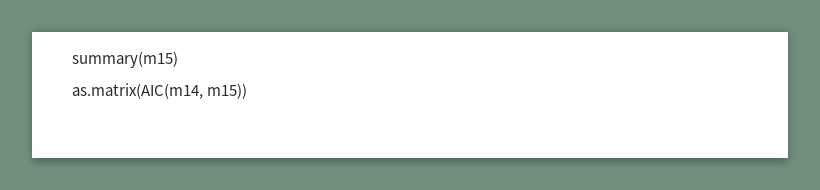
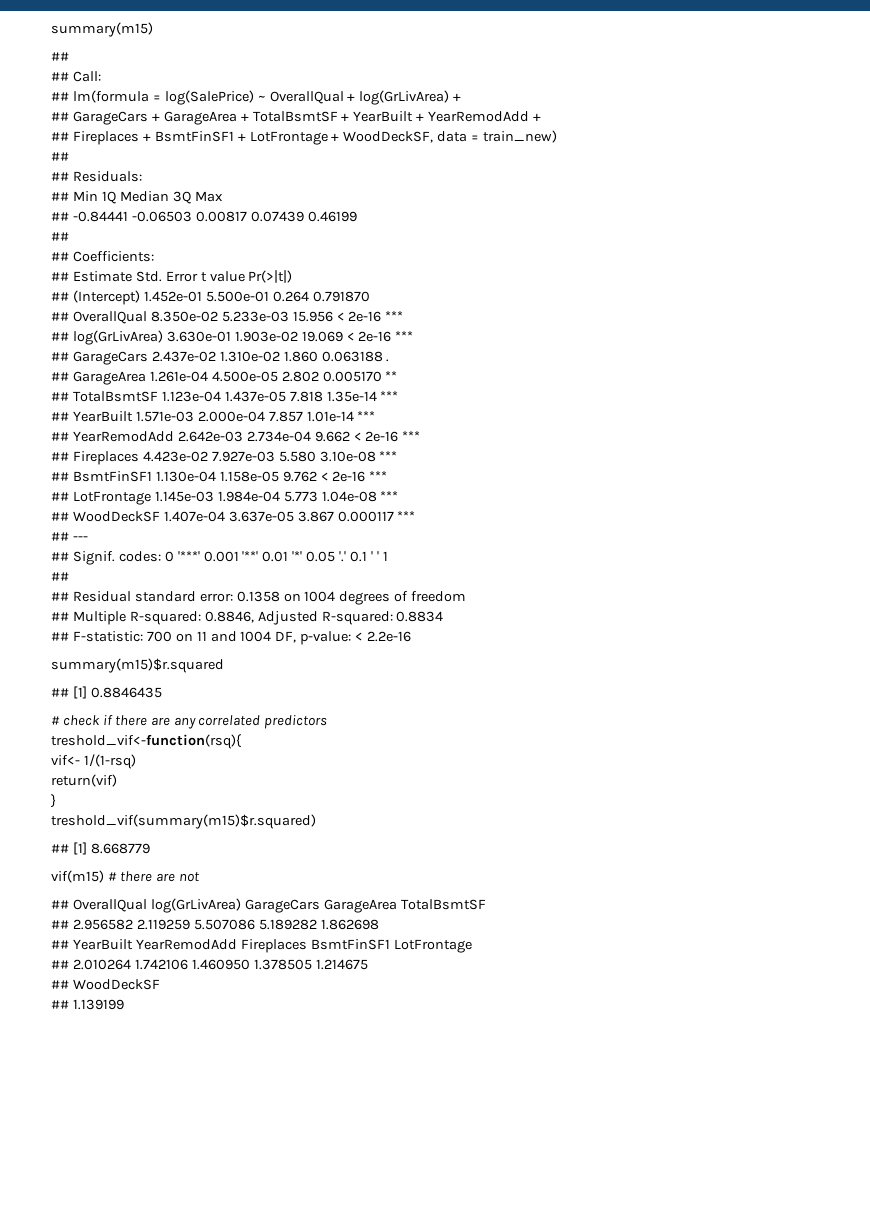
  summary(m15)
- as.matrix(AIC(m14, m15))
+ ##
+ ## Call:
+ ## lm(formula = log(SalePrice) ~ OverallQual + log(GrLivArea) +
+ ## GarageCars + GarageArea + TotalBsmtSF + YearBuilt + YearRemodAdd +
+ ## Fireplaces + BsmtFinSF1 + LotFrontage + WoodDeckSF, data = train_new)
+ ##
+ ## Residuals:
+ ## Min 1Q Median 3Q Max
+ ## -0.84441 -0.06503 0.00817 0.07439 0.46199
+ ##
+ ## Coefficients:
+ ## Estimate Std. Error t value Pr(>|t|)
+ ## (Intercept) 1.452e-01 5.500e-01 0.264 0.791870
+ ## OverallQual 8.350e-02 5.233e-03 15.956 < 2e-16 ***
+ ## log(GrLivArea) 3.630e-01 1.903e-02 19.069 < 2e-16 ***
+ ## GarageCars 2.437e-02 1.310e-02 1.860 0.063188 .
+ ## GarageArea 1.261e-04 4.500e-05 2.802 0.005170 **
+ ## TotalBsmtSF 1.123e-04 1.437e-05 7.818 1.35e-14 ***
+ ## YearBuilt 1.571e-03 2.000e-04 7.857 1.01e-14 ***
+ ## YearRemodAdd 2.642e-03 2.734e-04 9.662 < 2e-16 ***
+ ## Fireplaces 4.423e-02 7.927e-03 5.580 3.10e-08 ***
+ ## BsmtFinSF1 1.130e-04 1.158e-05 9.762 < 2e-16 ***
+ ## LotFrontage 1.145e-03 1.984e-04 5.773 1.04e-08 ***
+ ## WoodDeckSF 1.407e-04 3.637e-05 3.867 0.000117 ***
+ ## ---
+ ## Signif. codes: 0 '***' 0.001 '**' 0.01 '*' 0.05 '.' 0.1 ' ' 1
+ ##
+ ## Residual standard error: 0.1358 on 1004 degrees of freedom
+ ## Multiple R-squared: 0.8846, Adjusted R-squared: 0.8834
+ ## F-statistic: 700 on 11 and 1004 DF, p-value: < 2.2e-16
+ summary(m15)$r.squared
+ ## [1] 0.8846435
+ # check if there are any correlated predictors
+ treshold_vif<-function(rsq){
+ vif<- 1/(1-rsq)
+ return(vif)
+ }
+ treshold_vif(summary(m15)$r.squared)
+ ## [1] 8.668779
+ vif(m15) # there are not
+ ## OverallQual log(GrLivArea) GarageCars GarageArea TotalBsmtSF
+ ## 2.956582 2.119259 5.507086 5.189282 1.862698
+ ## YearBuilt YearRemodAdd Fireplaces BsmtFinSF1 LotFrontage
+ ## 2.010264 1.742106 1.460950 1.378505 1.214675
+ ## WoodDeckSF
+ ## 1.139199

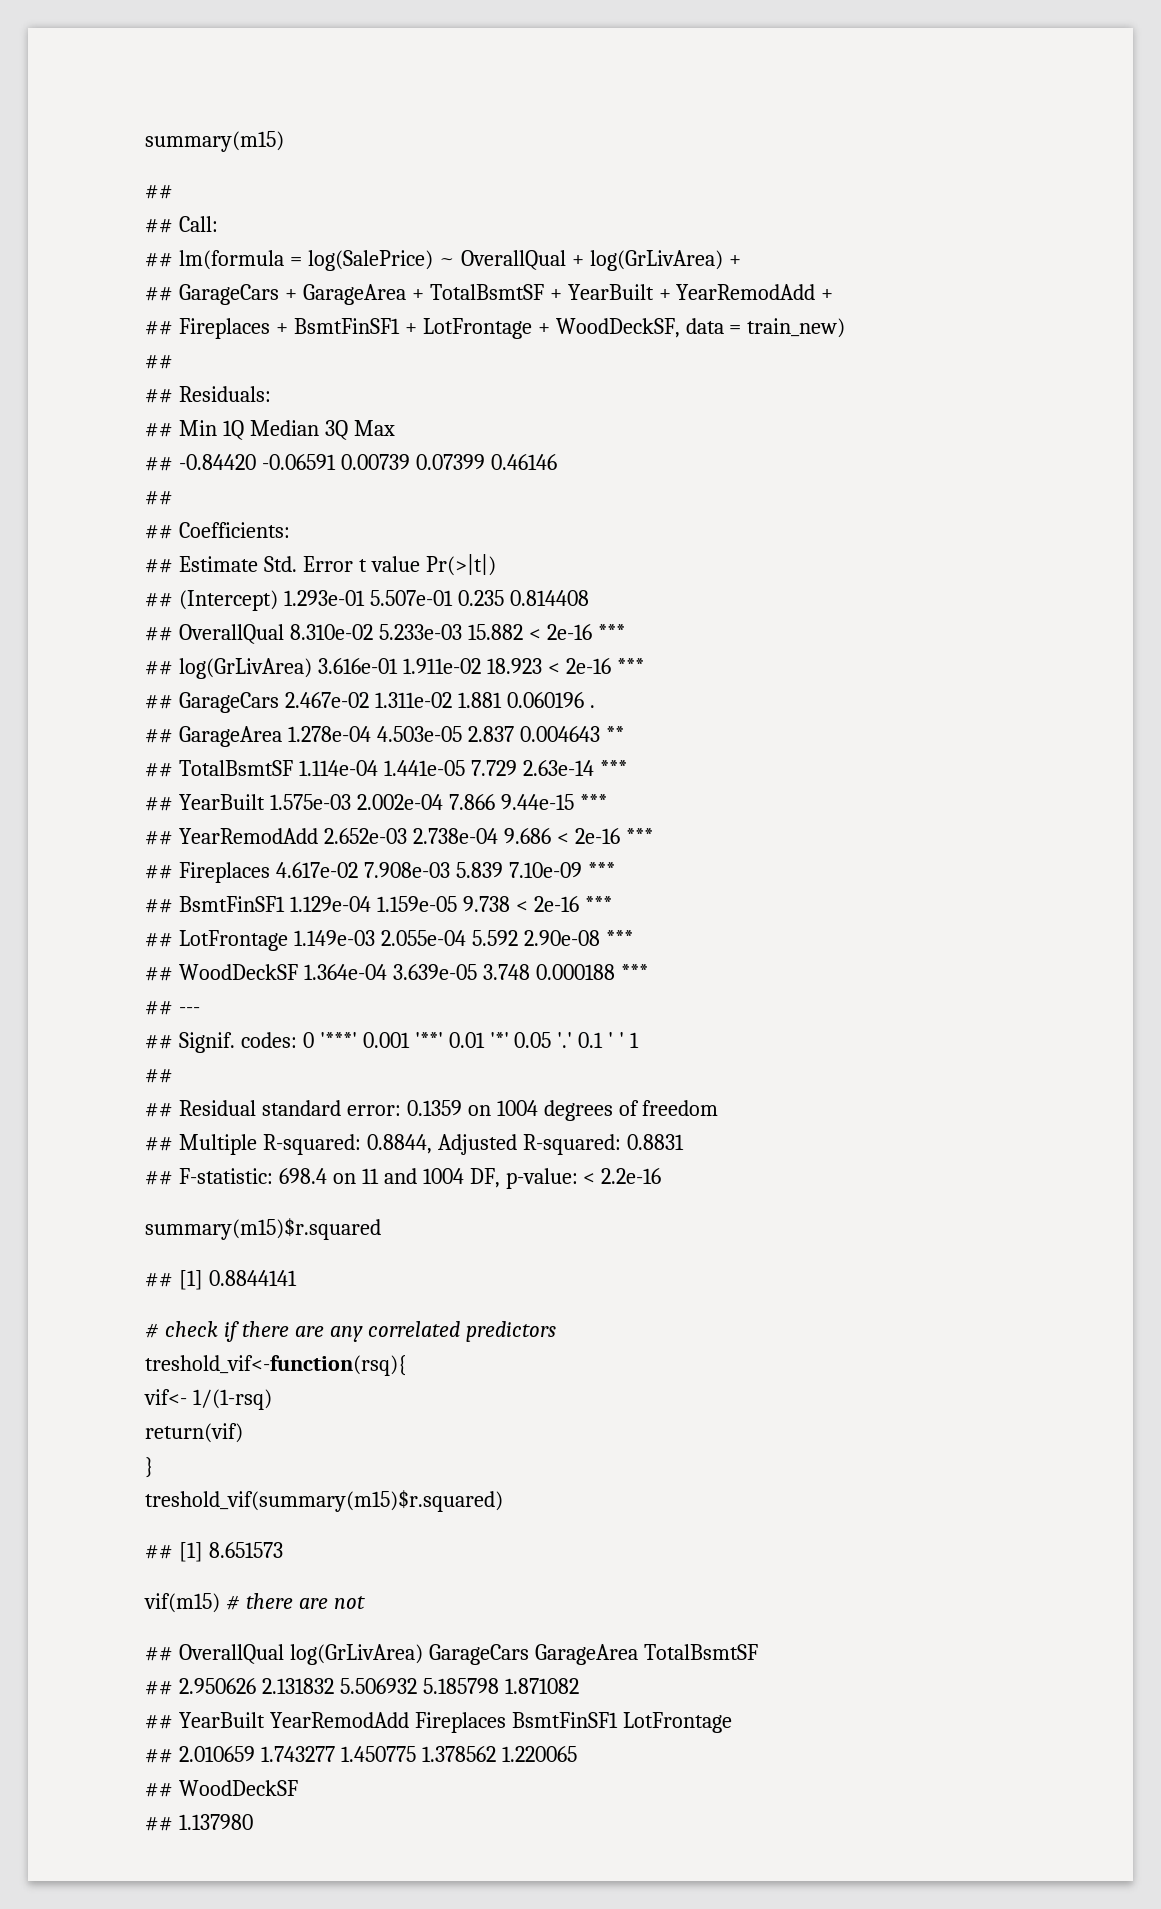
- ## -0.84441 -0.06503 0.00817 0.07439 0.46199
+ ## -0.84420 -0.06591 0.00739 0.07399 0.46146
- ## (Intercept) 1.452e-01 5.500e-01 0.264 0.791870
- ## OverallQual 8.350e-02 5.233e-03 15.956 < 2e-16 ***
+ ## (Intercept) 1.293e-01 5.507e-01 0.235 0.814408
+ ## OverallQual 8.310e-02 5.233e-03 15.882 < 2e-16 ***
- ## log(GrLivArea) 3.630e-01 1.903e-02 19.069 < 2e-16 ***
+ ## log(GrLivArea) 3.616e-01 1.911e-02 18.923 < 2e-16 ***
- ## GarageCars 2.437e-02 1.310e-02 1.860 0.063188 .
+ ## GarageCars 2.467e-02 1.311e-02 1.881 0.060196 .
- ## GarageArea 1.261e-04 4.500e-05 2.802 0.005170 **
+ ## GarageArea 1.278e-04 4.503e-05 2.837 0.004643 **
- ## TotalBsmtSF 1.123e-04 1.437e-05 7.818 1.35e-14 ***
+ ## TotalBsmtSF 1.114e-04 1.441e-05 7.729 2.63e-14 ***
- ## YearBuilt 1.571e-03 2.000e-04 7.857 1.01e-14 ***
+ ## YearBuilt 1.575e-03 2.002e-04 7.866 9.44e-15 ***
- ## YearRemodAdd 2.642e-03 2.734e-04 9.662 < 2e-16 ***
+ ## YearRemodAdd 2.652e-03 2.738e-04 9.686 < 2e-16 ***
- ## Fireplaces 4.423e-02 7.927e-03 5.580 3.10e-08 ***
+ ## Fireplaces 4.617e-02 7.908e-03 5.839 7.10e-09 ***
- ## BsmtFinSF1 1.130e-04 1.158e-05 9.762 < 2e-16 ***
+ ## BsmtFinSF1 1.129e-04 1.159e-05 9.738 < 2e-16 ***
- ## LotFrontage 1.145e-03 1.984e-04 5.773 1.04e-08 ***
+ ## LotFrontage 1.149e-03 2.055e-04 5.592 2.90e-08 ***
- ## WoodDeckSF 1.407e-04 3.637e-05 3.867 0.000117 ***
+ ## WoodDeckSF 1.364e-04 3.639e-05 3.748 0.000188 ***
- ## Residual standard error: 0.1358 on 1004 degrees of freedom
+ ## Residual standard error: 0.1359 on 1004 degrees of freedom
- ## Multiple R-squared: 0.8846, Adjusted R-squared: 0.8834
+ ## Multiple R-squared: 0.8844, Adjusted R-squared: 0.8831
- ## F-statistic: 700 on 11 and 1004 DF, p-value: < 2.2e-16
+ ## F-statistic: 698.4 on 11 and 1004 DF, p-value: < 2.2e-16
- ## [1] 0.8846435
+ ## [1] 0.8844141
- ## [1] 8.668779
+ ## [1] 8.651573
- ## 2.956582 2.119259 5.507086 5.189282 1.862698
+ ## 2.950626 2.131832 5.506932 5.185798 1.871082
- ## 2.010264 1.742106 1.460950 1.378505 1.214675
+ ## 2.010659 1.743277 1.450775 1.378562 1.220065
- ## 1.139199
+ ## 1.137980

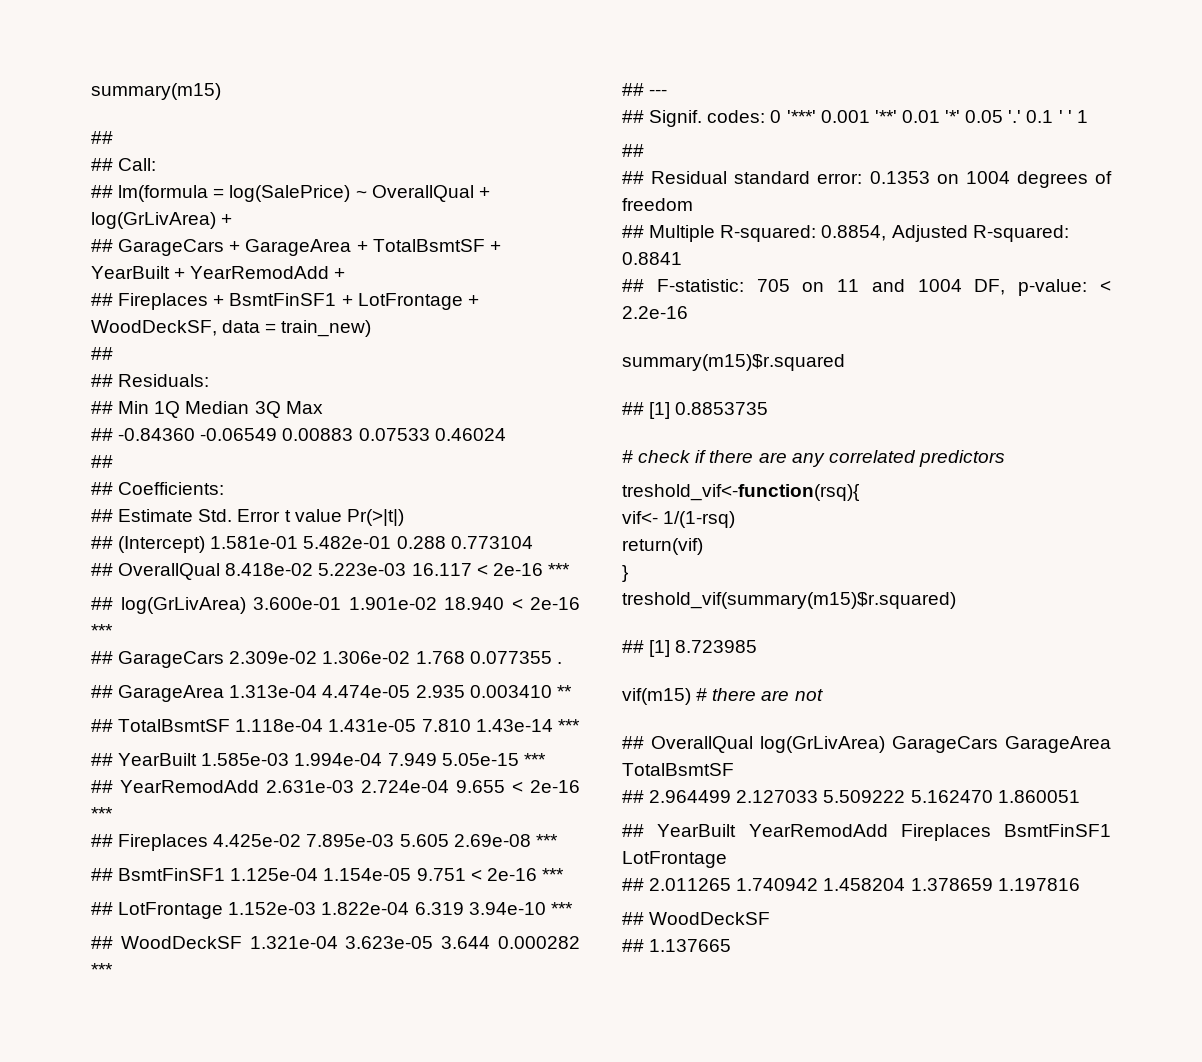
- ## -0.84420 -0.06591 0.00739 0.07399 0.46146
+ ## -0.84360 -0.06549 0.00883 0.07533 0.46024
- ## (Intercept) 1.293e-01 5.507e-01 0.235 0.814408
- ## OverallQual 8.310e-02 5.233e-03 15.882 < 2e-16 ***
+ ## (Intercept) 1.581e-01 5.482e-01 0.288 0.773104
+ ## OverallQual 8.418e-02 5.223e-03 16.117 < 2e-16 ***
- ## log(GrLivArea) 3.616e-01 1.911e-02 18.923 < 2e-16 ***
+ ## log(GrLivArea) 3.600e-01 1.901e-02 18.940 < 2e-16 ***
- ## GarageCars 2.467e-02 1.311e-02 1.881 0.060196 .
+ ## GarageCars 2.309e-02 1.306e-02 1.768 0.077355 .
- ## GarageArea 1.278e-04 4.503e-05 2.837 0.004643 **
+ ## GarageArea 1.313e-04 4.474e-05 2.935 0.003410 **
- ## TotalBsmtSF 1.114e-04 1.441e-05 7.729 2.63e-14 ***
+ ## TotalBsmtSF 1.118e-04 1.431e-05 7.810 1.43e-14 ***
- ## YearBuilt 1.575e-03 2.002e-04 7.866 9.44e-15 ***
+ ## YearBuilt 1.585e-03 1.994e-04 7.949 5.05e-15 ***
- ## YearRemodAdd 2.652e-03 2.738e-04 9.686 < 2e-16 ***
+ ## YearRemodAdd 2.631e-03 2.724e-04 9.655 < 2e-16 ***
- ## Fireplaces 4.617e-02 7.908e-03 5.839 7.10e-09 ***
+ ## Fireplaces 4.425e-02 7.895e-03 5.605 2.69e-08 ***
- ## BsmtFinSF1 1.129e-04 1.159e-05 9.738 < 2e-16 ***
+ ## BsmtFinSF1 1.125e-04 1.154e-05 9.751 < 2e-16 ***
- ## LotFrontage 1.149e-03 2.055e-04 5.592 2.90e-08 ***
+ ## LotFrontage 1.152e-03 1.822e-04 6.319 3.94e-10 ***
- ## WoodDeckSF 1.364e-04 3.639e-05 3.748 0.000188 ***
+ ## WoodDeckSF 1.321e-04 3.623e-05 3.644 0.000282 ***
- ## Residual standard error: 0.1359 on 1004 degrees of freedom
+ ## Residual standard error: 0.1353 on 1004 degrees of freedom
- ## Multiple R-squared: 0.8844, Adjusted R-squared: 0.8831
+ ## Multiple R-squared: 0.8854, Adjusted R-squared: 0.8841
- ## F-statistic: 698.4 on 11 and 1004 DF, p-value: < 2.2e-16
+ ## F-statistic: 705 on 11 and 1004 DF, p-value: < 2.2e-16
- ## [1] 0.8844141
+ ## [1] 0.8853735
- ## [1] 8.651573
+ ## [1] 8.723985
- ## 2.950626 2.131832 5.506932 5.185798 1.871082
+ ## 2.964499 2.127033 5.509222 5.162470 1.860051
- ## 2.010659 1.743277 1.450775 1.378562 1.220065
+ ## 2.011265 1.740942 1.458204 1.378659 1.197816
- ## 1.137980
+ ## 1.137665

